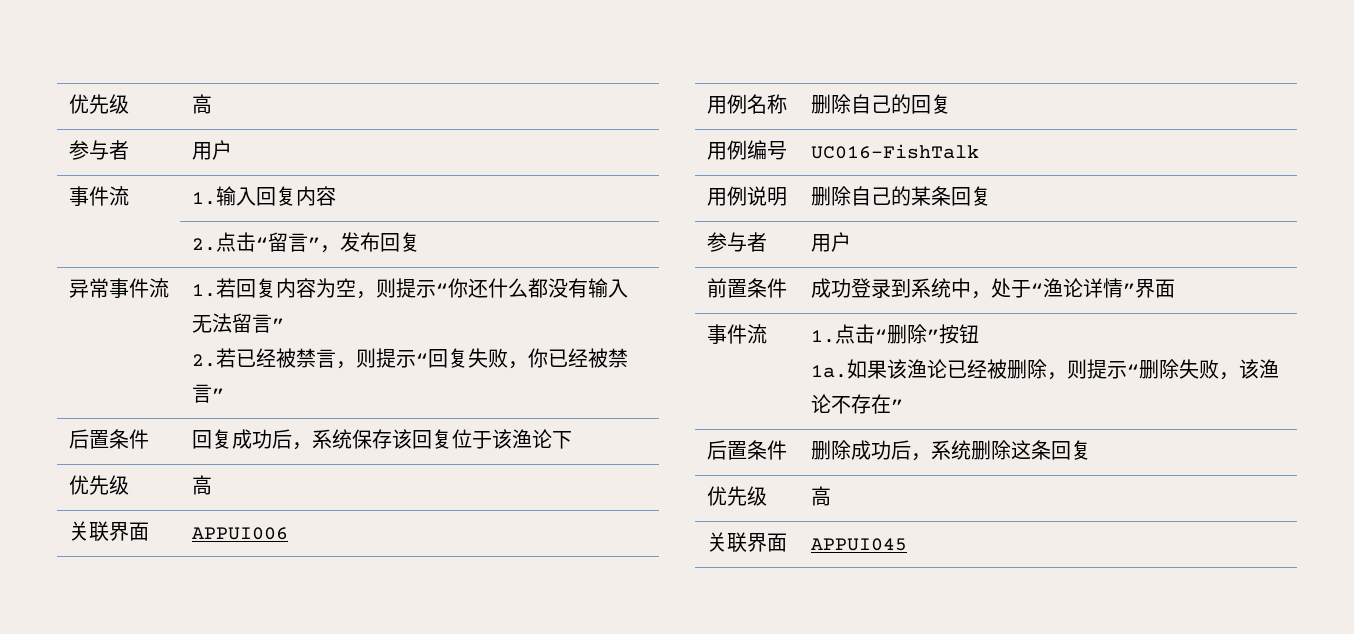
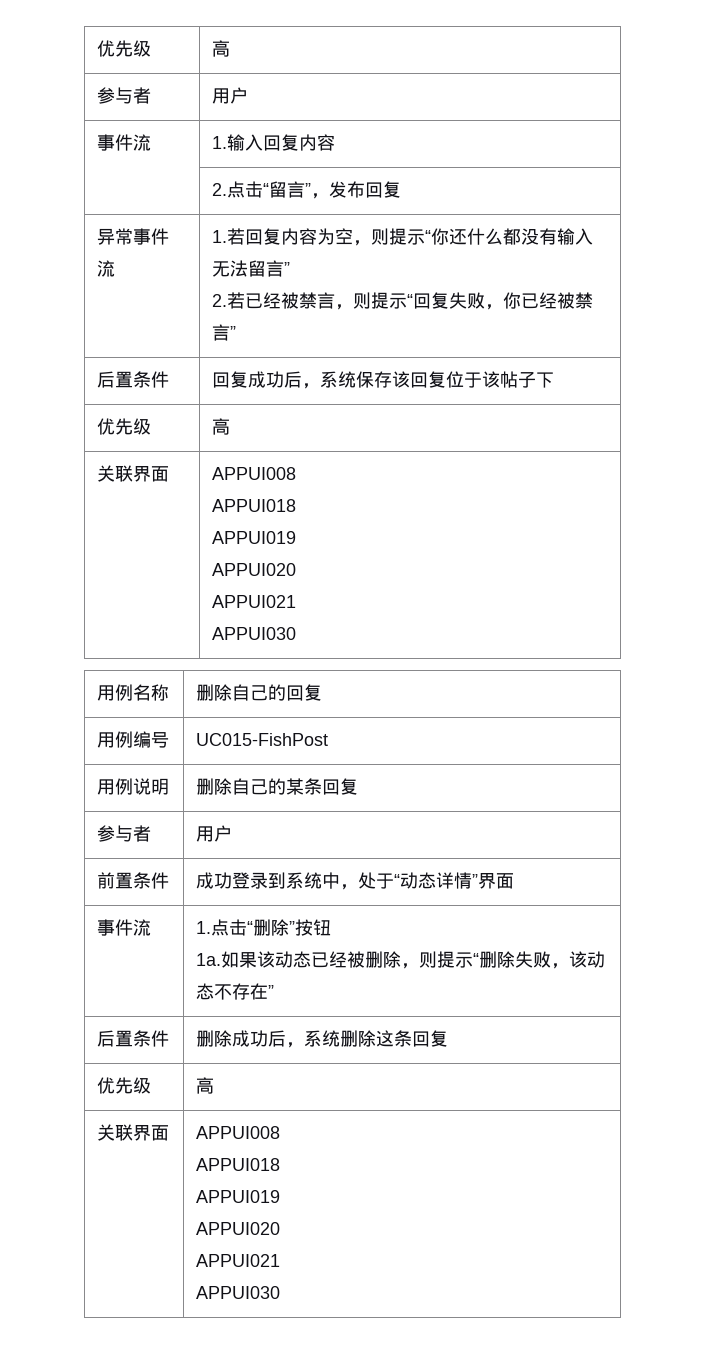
- 后置条件 | 回复成功后，系统保存该回复位于该渔论下
+ 后置条件 | 回复成功后，系统保存该回复位于该帖子下
  优先级 | 高
- 关联界面 | APPUI006
+ 关联界面 | APPUI008
+ APPUI018
+ APPUI019
+ APPUI020
+ APPUI021
+ APPUI030
- 用例编号 | UC016-FishTalk
+ 用例编号 | UC015-FishPost
- 前置条件 | 成功登录到系统中，处于“渔论详情”界面
+ 前置条件 | 成功登录到系统中，处于“动态详情”界面
  事件流 | 1.点击“删除”按钮
- 1a.如果该渔论已经被删除，则提示“删除失败，该渔论不存在”
+ 1a.如果该动态已经被删除，则提示“删除失败，该动态不存在”
  后置条件 | 删除成功后，系统删除这条回复
  优先级 | 高
- 关联界面 | APPUI045
+ 关联界面 | APPUI008
+ APPUI018
+ APPUI019
+ APPUI020
+ APPUI021
+ APPUI030

